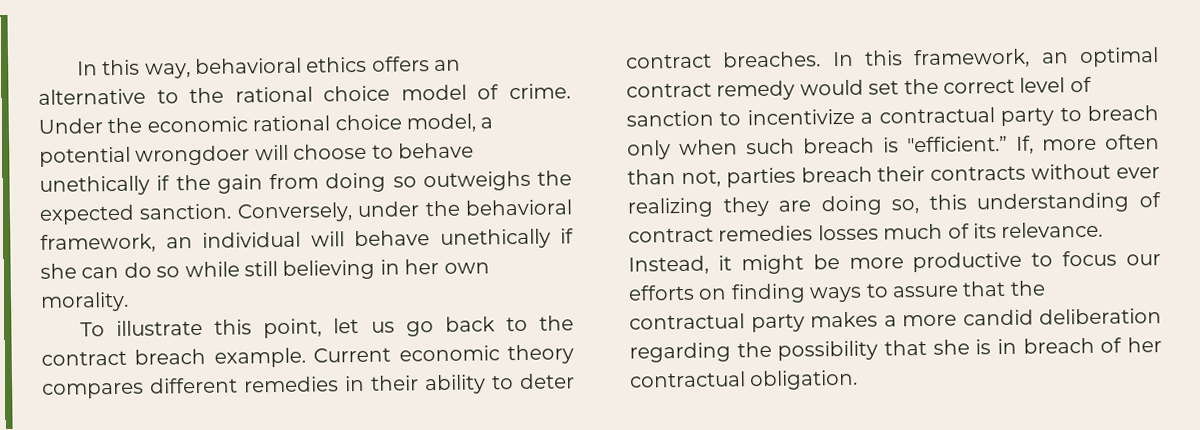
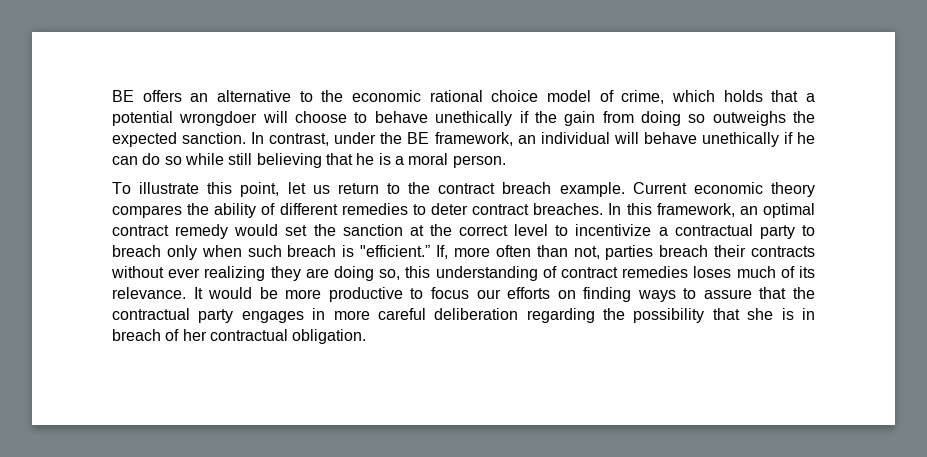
- In this way, behavioral ethics offers an alternative to the rational choice model of crime. Under the economic rational choice model, a potential wrongdoer will choose to behave unethically if the gain from doing so outweighs the expected sanction.
+ BE offers an alternative to the economic rational choice model of crime, which holds that a potential wrongdoer will choose to behave unethically if the gain from doing so outweighs the expected sanction.
- Conversely, under the behavioral framework, an individual will behave unethically if she can do so while still believing in her own morality.
+ In contrast, under the BE framework, an individual will behave unethically if he can do so while still believing that he is a moral person.
- To illustrate this point, let us go back to the contract breach example.
+ To illustrate this point, let us return to the contract breach example.
- Current economic theory compares different remedies in their ability to deter contract breaches.
+ Current economic theory compares the ability of different remedies to deter contract breaches.
- In this framework, an optimal contract remedy would set the correct level of sanction to incentivize a contractual party to breach only when such breach is "efficient.”
+ In this framework, an optimal contract remedy would set the sanction at the correct level to incentivize a contractual party to breach only when such breach is "efficient.”
- If, more often than not, parties breach their contracts without ever realizing they are doing so, this understanding of contract remedies losses much of its relevance.
+ If, more often than not, parties breach their contracts without ever realizing they are doing so, this understanding of contract remedies loses much of its relevance.
- Instead, it might be more productive to focus our efforts on finding ways to assure that the contractual party makes a more candid deliberation regarding the possibility that she is in breach of her contractual obligation.
+ It would be more productive to focus our efforts on finding ways to assure that the contractual party engages in more careful deliberation regarding the possibility that she is in breach of her contractual obligation.

